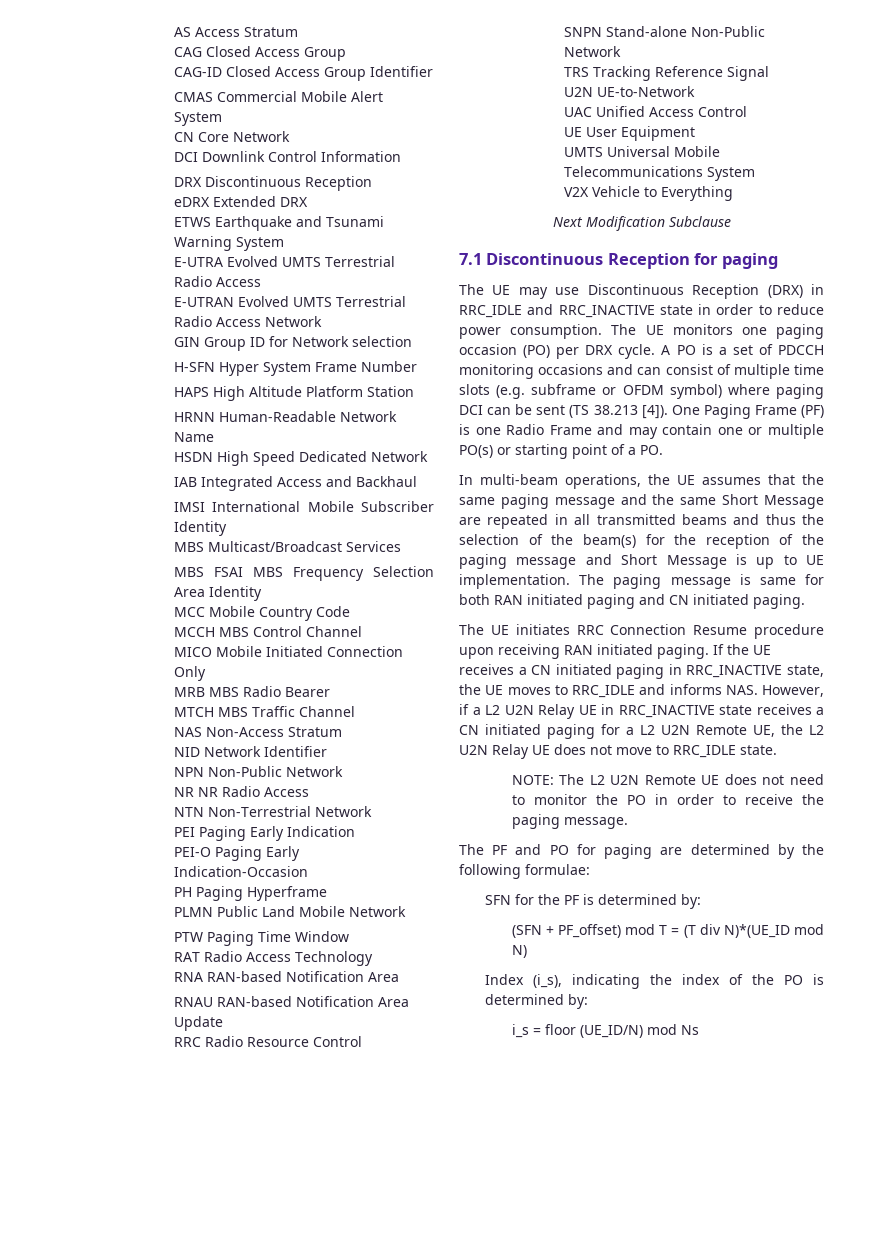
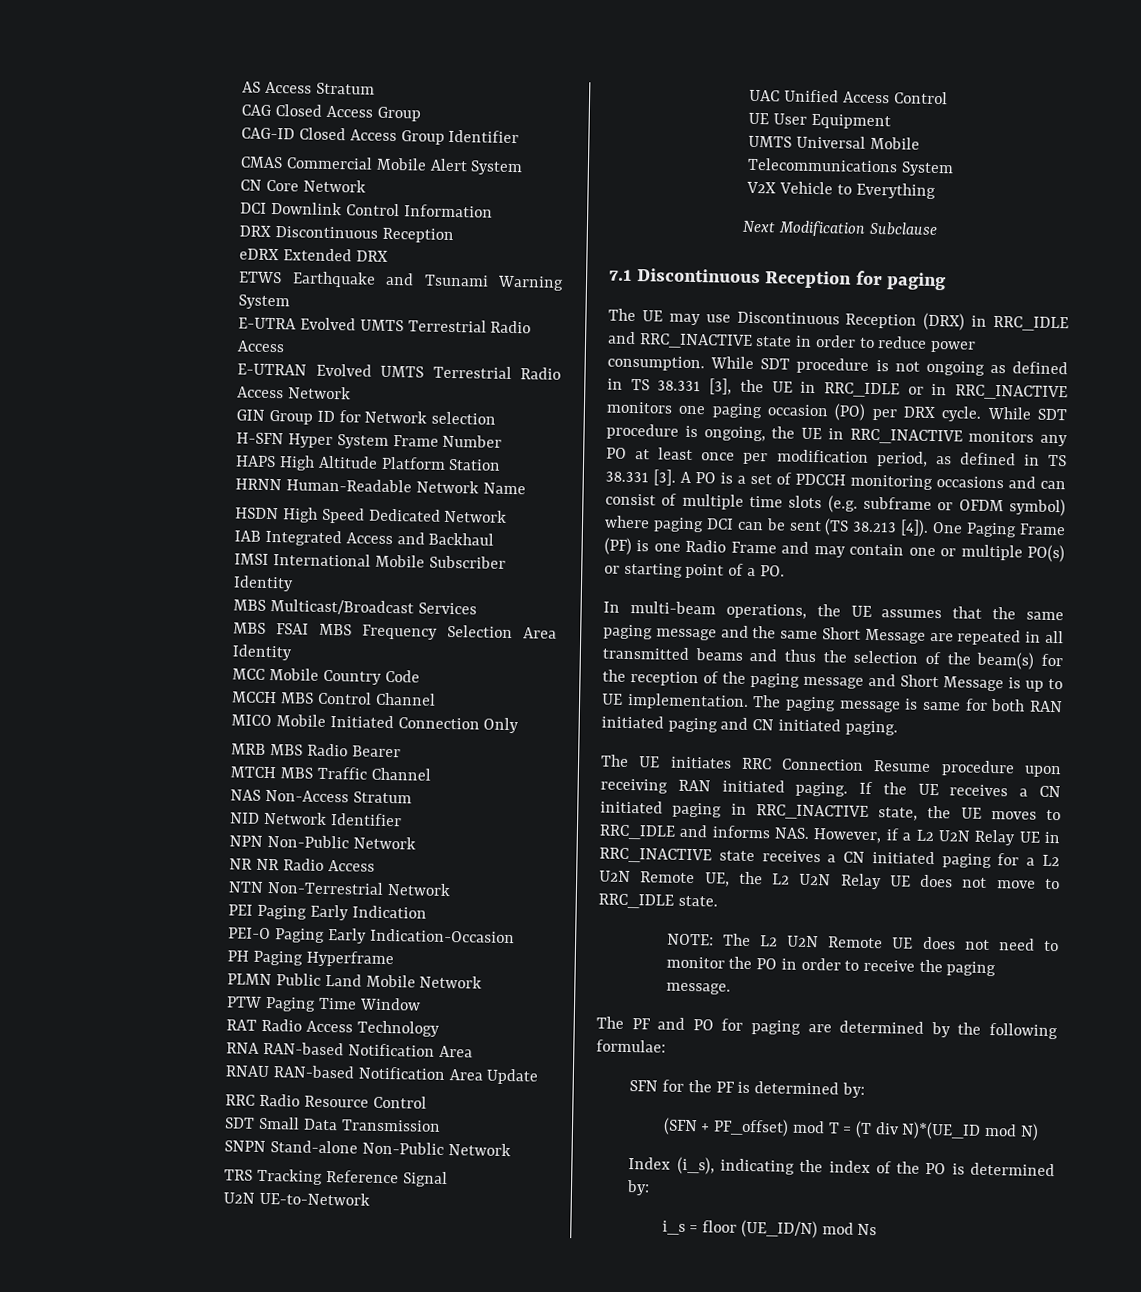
+ SDT Small Data Transmission
- The UE monitors one paging occasion (PO) per DRX cycle.
+ While SDT procedure is not ongoing as defined in TS 38.331 [3], the UE in RRC_IDLE or in RRC_INACTIVE monitors one paging occasion (PO) per DRX cycle.
+ While SDT procedure is ongoing, the UE in RRC_INACTIVE monitors any PO at least once per modification period, as defined in TS 38.331 [3].

